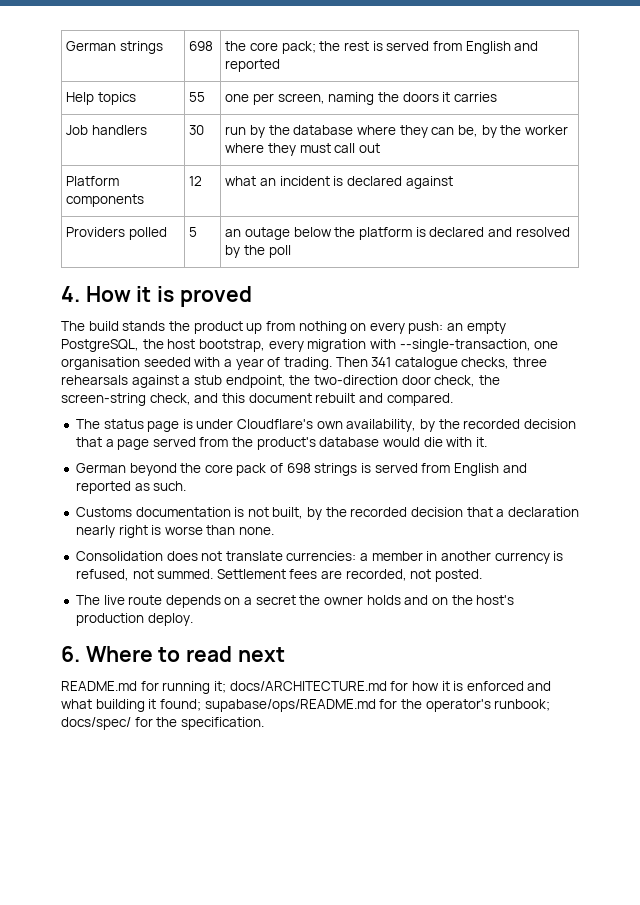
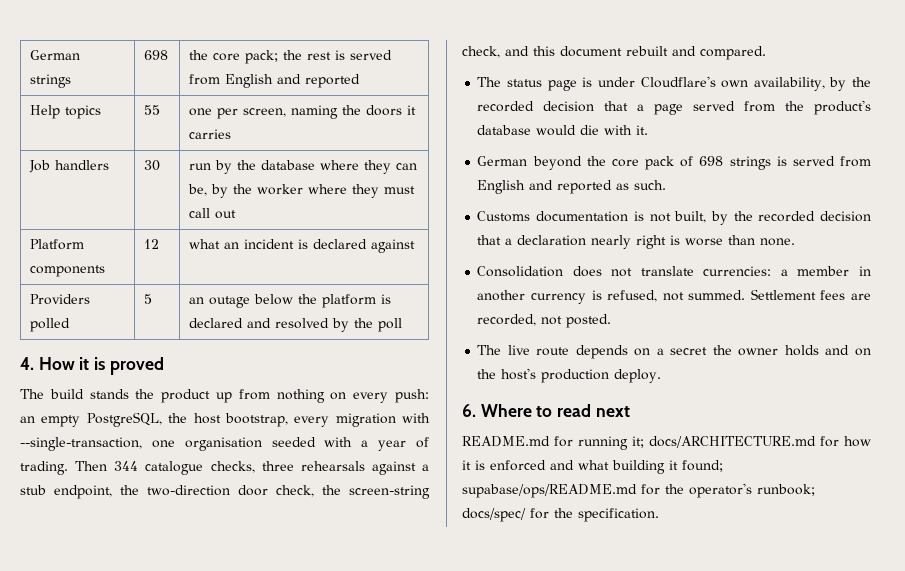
- Then 341 catalogue checks, three rehearsals against a stub endpoint, the two-direction door check, the screen-string check, and this document rebuilt and compared.
+ Then 344 catalogue checks, three rehearsals against a stub endpoint, the two-direction door check, the screen-string check, and this document rebuilt and compared.

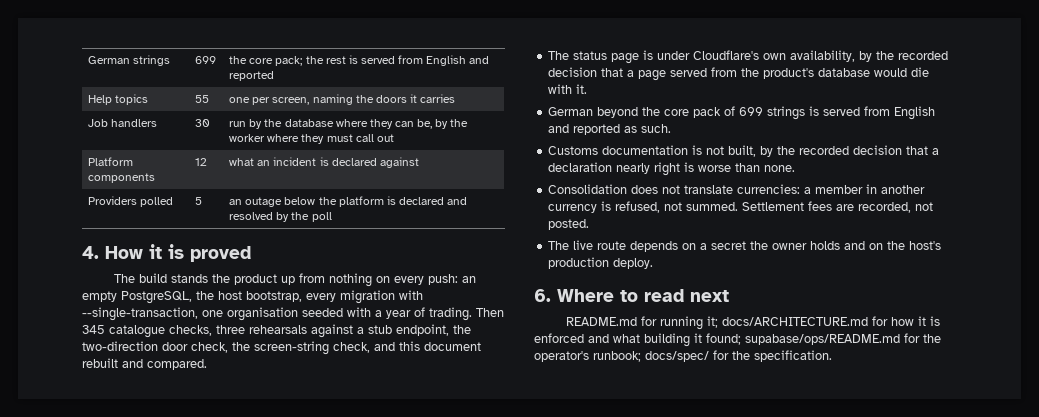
- German strings | 698 | the core pack; the rest is served from English and reported
+ German strings | 699 | the core pack; the rest is served from English and reported
- Then 344 catalogue checks, three rehearsals against a stub endpoint, the two-direction door check, the screen-string check, and this document rebuilt and compared.
+ Then 345 catalogue checks, three rehearsals against a stub endpoint, the two-direction door check, the screen-string check, and this document rebuilt and compared.
- German beyond the core pack of 698 strings is served from English and reported as such.
+ German beyond the core pack of 699 strings is served from English and reported as such.

